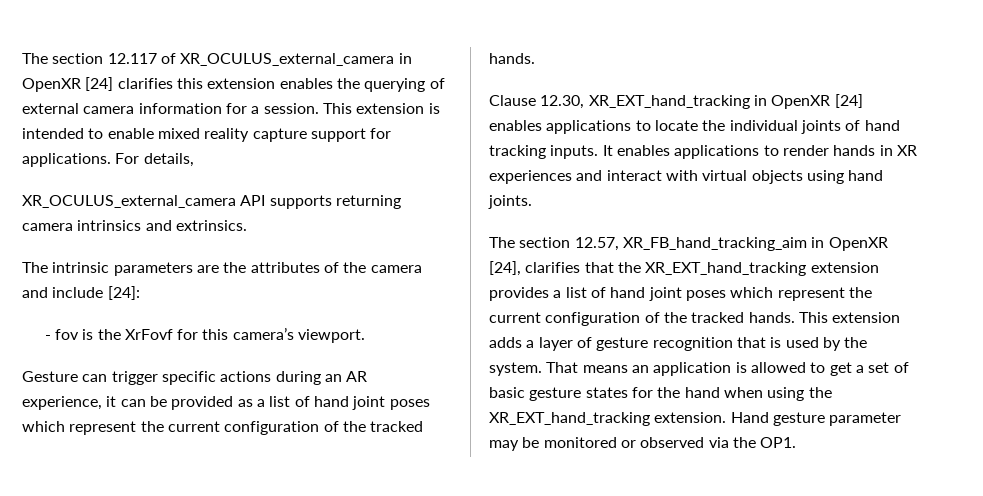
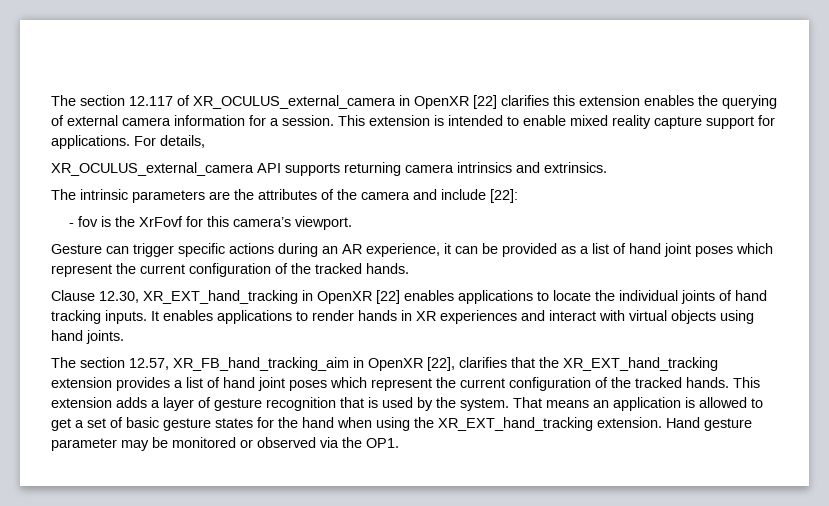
- The section 12.117 of XR_OCULUS_external_camera in OpenXR [24] clarifies this extension enables the querying of external camera information for a session.
+ The section 12.117 of XR_OCULUS_external_camera in OpenXR [22] clarifies this extension enables the querying of external camera information for a session.
- The intrinsic parameters are the attributes of the camera and include [24]:
+ The intrinsic parameters are the attributes of the camera and include [22]:
- Clause 12.30, XR_EXT_hand_tracking in OpenXR [24] enables applications to locate the individual joints of hand tracking inputs.
+ Clause 12.30, XR_EXT_hand_tracking in OpenXR [22] enables applications to locate the individual joints of hand tracking inputs.
- The section 12.57, XR_FB_hand_tracking_aim in OpenXR [24], clarifies that the XR_EXT_hand_tracking extension provides a list of hand joint poses which represent the current configuration of the tracked hands.
+ The section 12.57, XR_FB_hand_tracking_aim in OpenXR [22], clarifies that the XR_EXT_hand_tracking extension provides a list of hand joint poses which represent the current configuration of the tracked hands.

